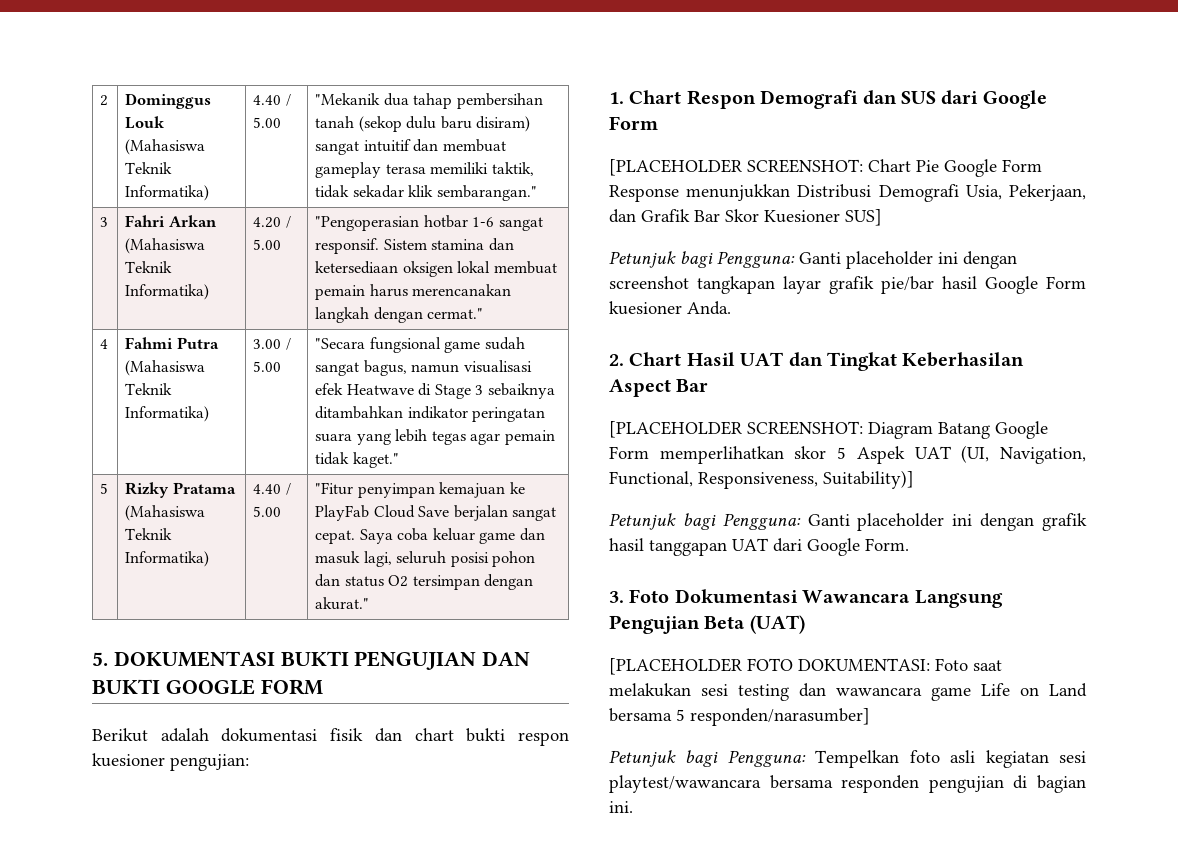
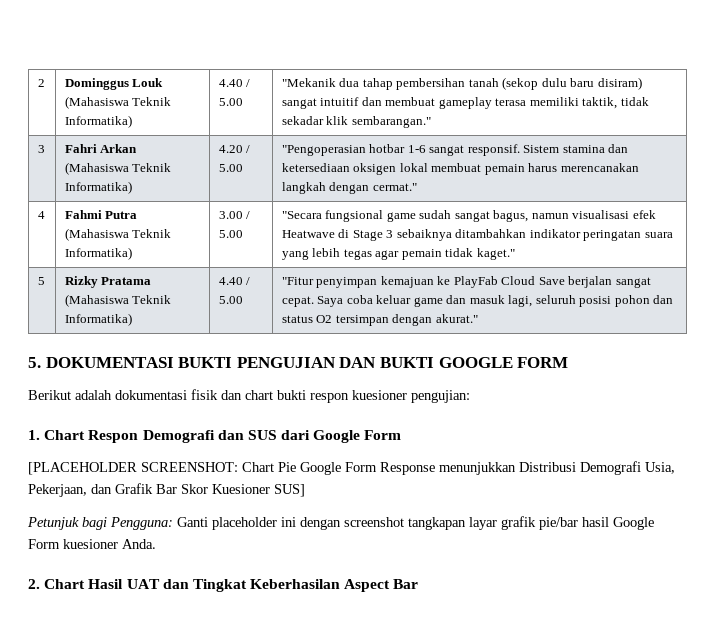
- [PLACEHOLDER SCREENSHOT: Diagram Batang Google Form memperlihatkan skor 5 Aspek UAT (UI, Navigation, Functional, Responsiveness, Suitability)]
- Petunjuk bagi Pengguna: Ganti placeholder ini dengan grafik hasil tanggapan UAT dari Google Form.
- 3. Foto Dokumentasi Wawancara Langsung Pengujian Beta (UAT)
- [PLACEHOLDER FOTO DOKUMENTASI: Foto saat melakukan sesi testing dan wawancara game Life on Land bersama 5 responden/narasumber]
- Petunjuk bagi Pengguna: Tempelkan foto asli kegiatan sesi playtest/wawancara bersama responden pengujian di bagian ini.

